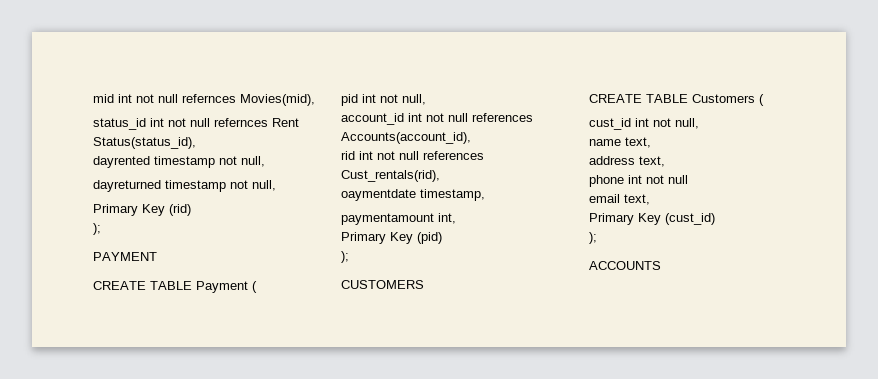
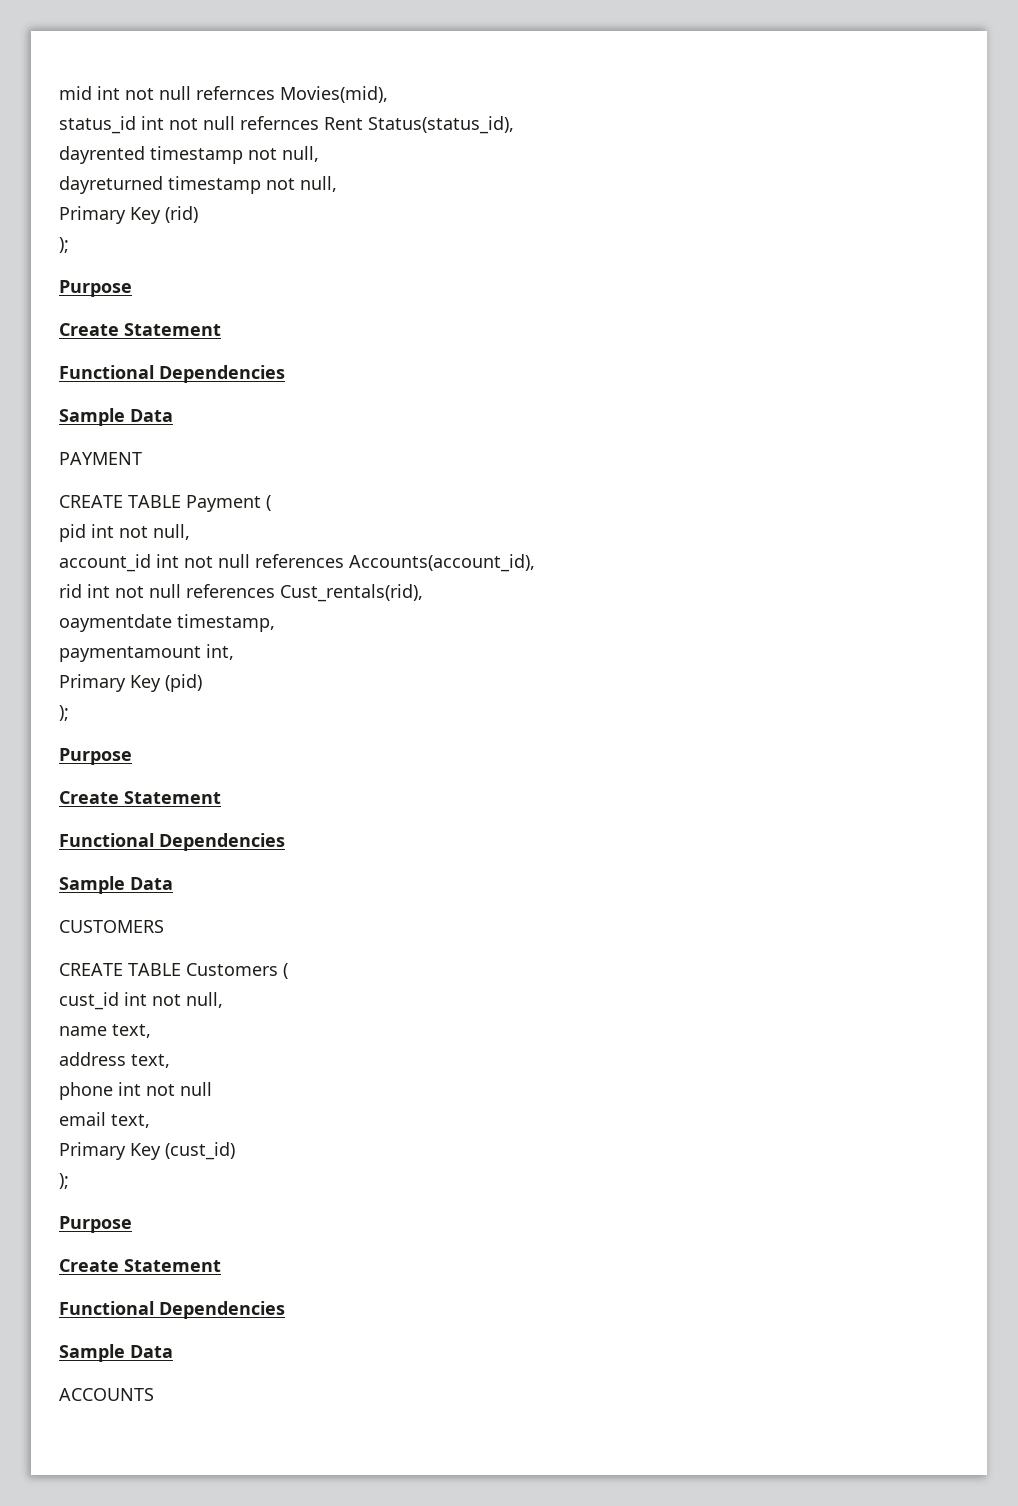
  Primary Key (rid)
  );
+ Purpose
+ Create Statement
+ Functional Dependencies
+ Sample Data
  Primary Key (pid)
  );
+ Purpose
+ Create Statement
+ Functional Dependencies
+ Sample Data
  Primary Key (cust_id)
  );
+ Purpose
+ Create Statement
+ Functional Dependencies
+ Sample Data

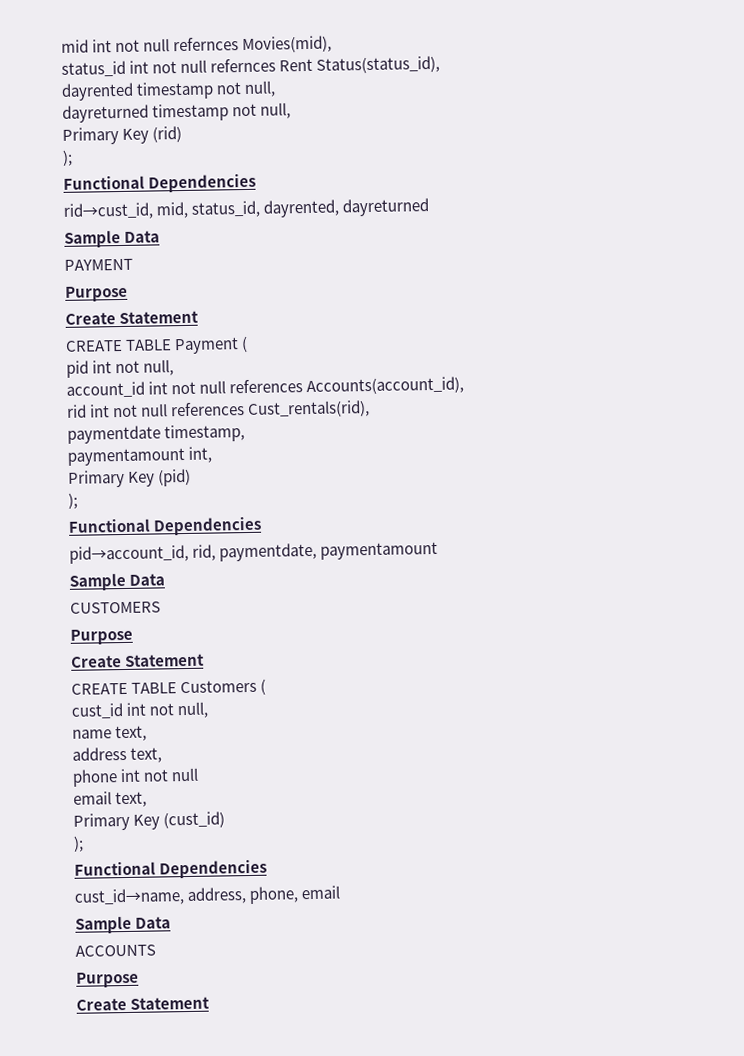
  Primary Key (rid)
  );
- Purpose
- Create Statement
  Functional Dependencies
+ rid→cust_id, mid, status_id, dayrented, dayreturned
  PAYMENT
+ Purpose
+ Create Statement
- oaymentdate timestamp,
+ paymentdate timestamp,
  Primary Key (pid)
  );
- Purpose
- Create Statement
  Functional Dependencies
+ pid→account_id, rid, paymentdate, paymentamount
  CUSTOMERS
+ Purpose
+ Create Statement
  Primary Key (cust_id)
  );
- Purpose
- Create Statement
  Functional Dependencies
+ cust_id→name, address, phone, email
  ACCOUNTS
+ Purpose
+ Create Statement

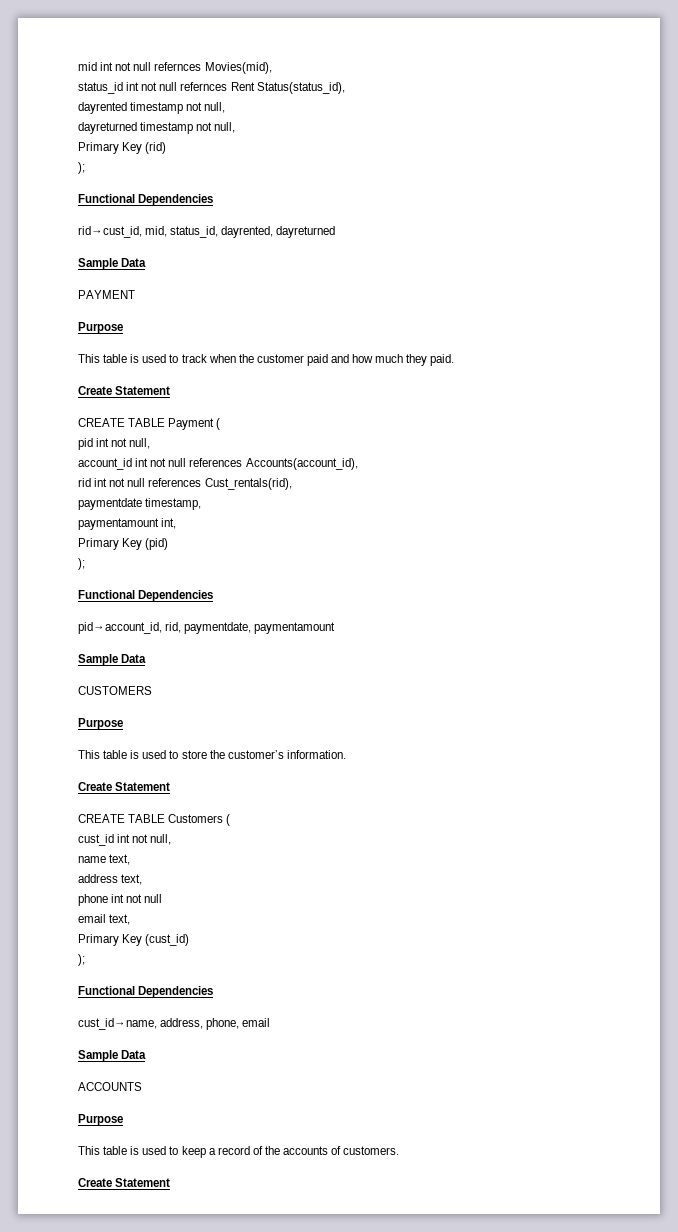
+ This table is used to track when the customer paid and how much they paid.
+ This table is used to store the customer’s information.
+ This table is used to keep a record of the accounts of customers.

